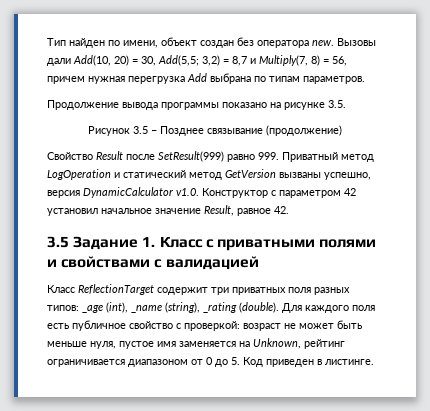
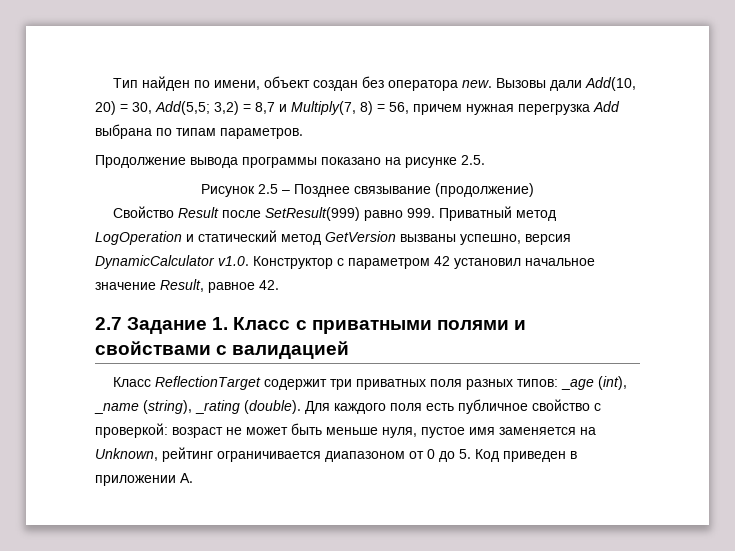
- Продолжение вывода программы показано на рисунке 3.5.
+ Продолжение вывода программы показано на рисунке 2.5.
- Рисунок 3.5 – Позднее связывание (продолжение)
+ Рисунок 2.5 – Позднее связывание (продолжение)
- 3.5 Задание 1. Класс с приватными полями и свойствами с валидацией
+ 2.7 Задание 1. Класс с приватными полями и свойствами с валидацией
- Для каждого поля есть публичное свойство с проверкой: возраст не может быть меньше нуля, пустое имя заменяется на Unknown, рейтинг ограничивается диапазоном от 0 до 5. Код приведен в листинге.
+ Для каждого поля есть публичное свойство с проверкой: возраст не может быть меньше нуля, пустое имя заменяется на Unknown, рейтинг ограничивается диапазоном от 0 до 5. Код приведен в приложении А.

